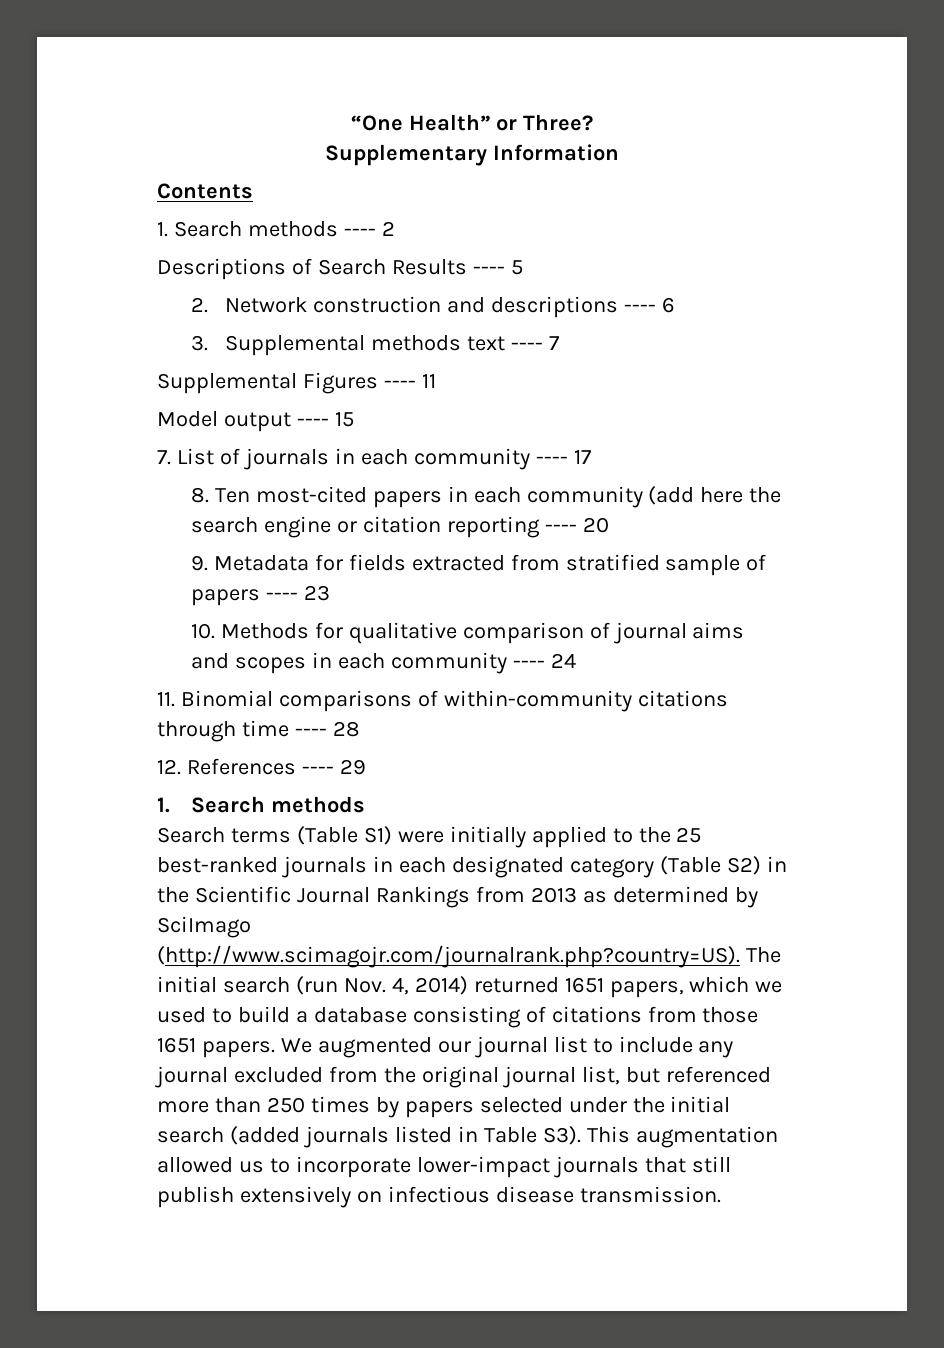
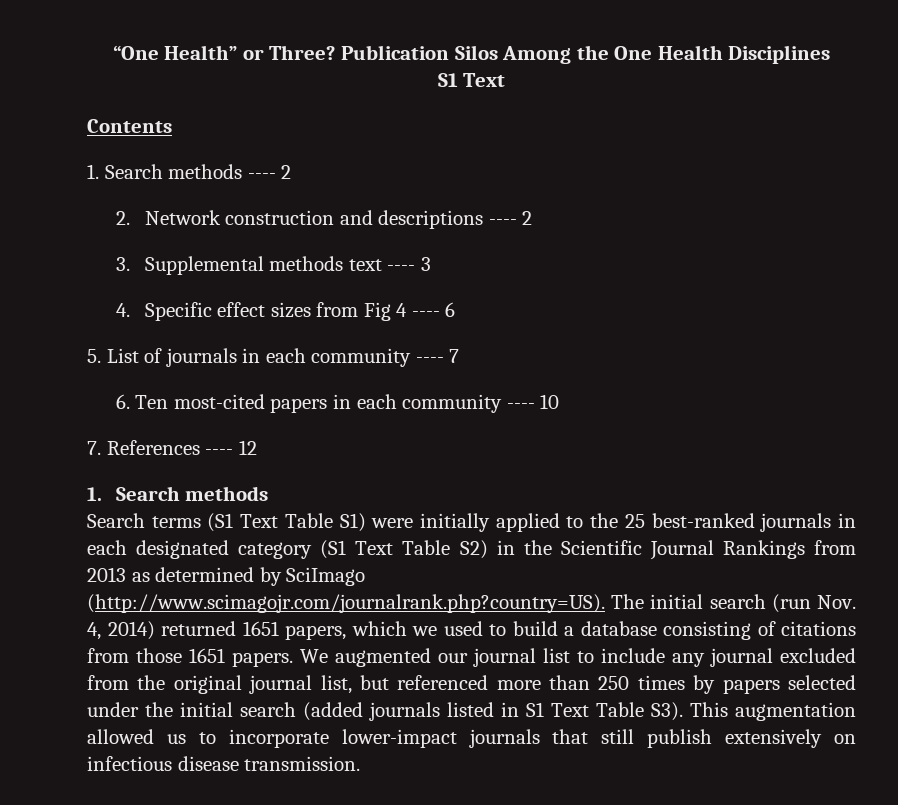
- “One Health” or Three?
- Supplementary Information
+ “One Health” or Three? Publication Silos Among the One Health Disciplines
+ S1 Text
- Descriptions of Search Results ---- 5
- 2. Network construction and descriptions ---- 6
+ 2. Network construction and descriptions ---- 2
- 3. Supplemental methods text ---- 7
- Supplemental Figures ---- 11
- Model output ---- 15
- 7. List of journals in each community ---- 17
- 8. Ten most-cited papers in each community (add here the search engine or citation reporting ---- 20
- 9. Metadata for fields extracted from stratified sample of papers ---- 23
- 10. Methods for qualitative comparison of journal aims and scopes in each community ---- 24
- 11. Binomial comparisons of within-community citations through time ---- 28
- 12. References ---- 29
+ 3. Supplemental methods text ---- 3
+ 4. Specific effect sizes from Fig 4 ---- 6
+ 5. List of journals in each community ---- 7
+ 6. Ten most-cited papers in each community ---- 10
+ 7. References ---- 12
- Search terms (Table S1) were initially applied to the 25 best-ranked journals in each designated category (Table S2) in the Scientific Journal Rankings from 2013 as determined by SciImago (http://www.scimagojr.com/journalrank.php?country=US). The initial search (run Nov. 4, 2014) returned 1651 papers, which we used to build a database consisting of citations from those 1651 papers.
+ Search terms (S1 Text Table S1) were initially applied to the 25 best-ranked journals in each designated category (S1 Text Table S2) in the Scientific Journal Rankings from 2013 as determined by SciImago (http://www.scimagojr.com/journalrank.php?country=US). The initial search (run Nov. 4, 2014) returned 1651 papers, which we used to build a database consisting of citations from those 1651 papers.
- We augmented our journal list to include any journal excluded from the original journal list, but referenced more than 250 times by papers selected under the initial search (added journals listed in Table S3). This augmentation allowed us to incorporate lower-impact journals that still publish extensively on infectious disease transmission.
+ We augmented our journal list to include any journal excluded from the original journal list, but referenced more than 250 times by papers selected under the initial search (added journals listed in S1 Text Table S3). This augmentation allowed us to incorporate lower-impact journals that still publish extensively on infectious disease transmission.

